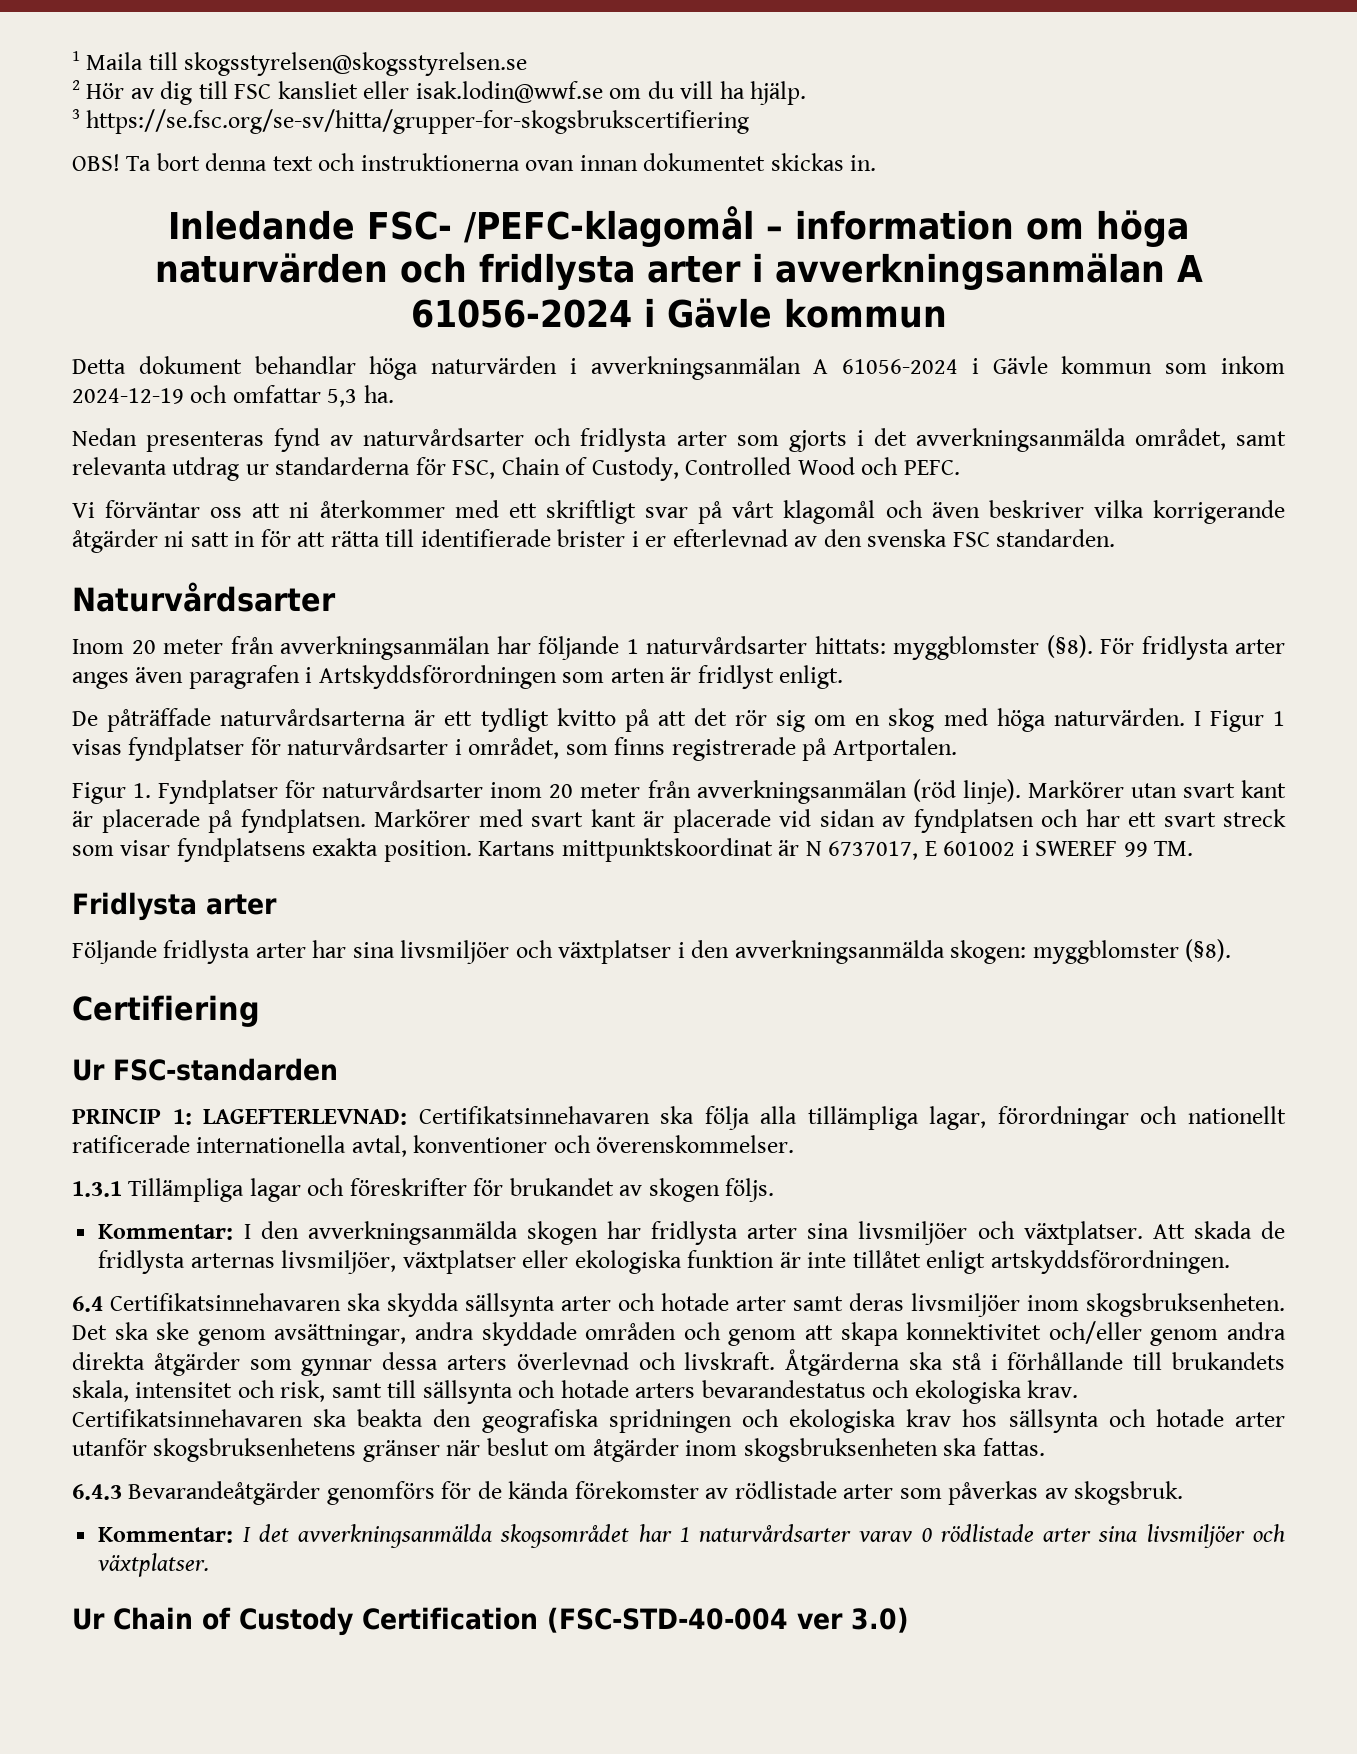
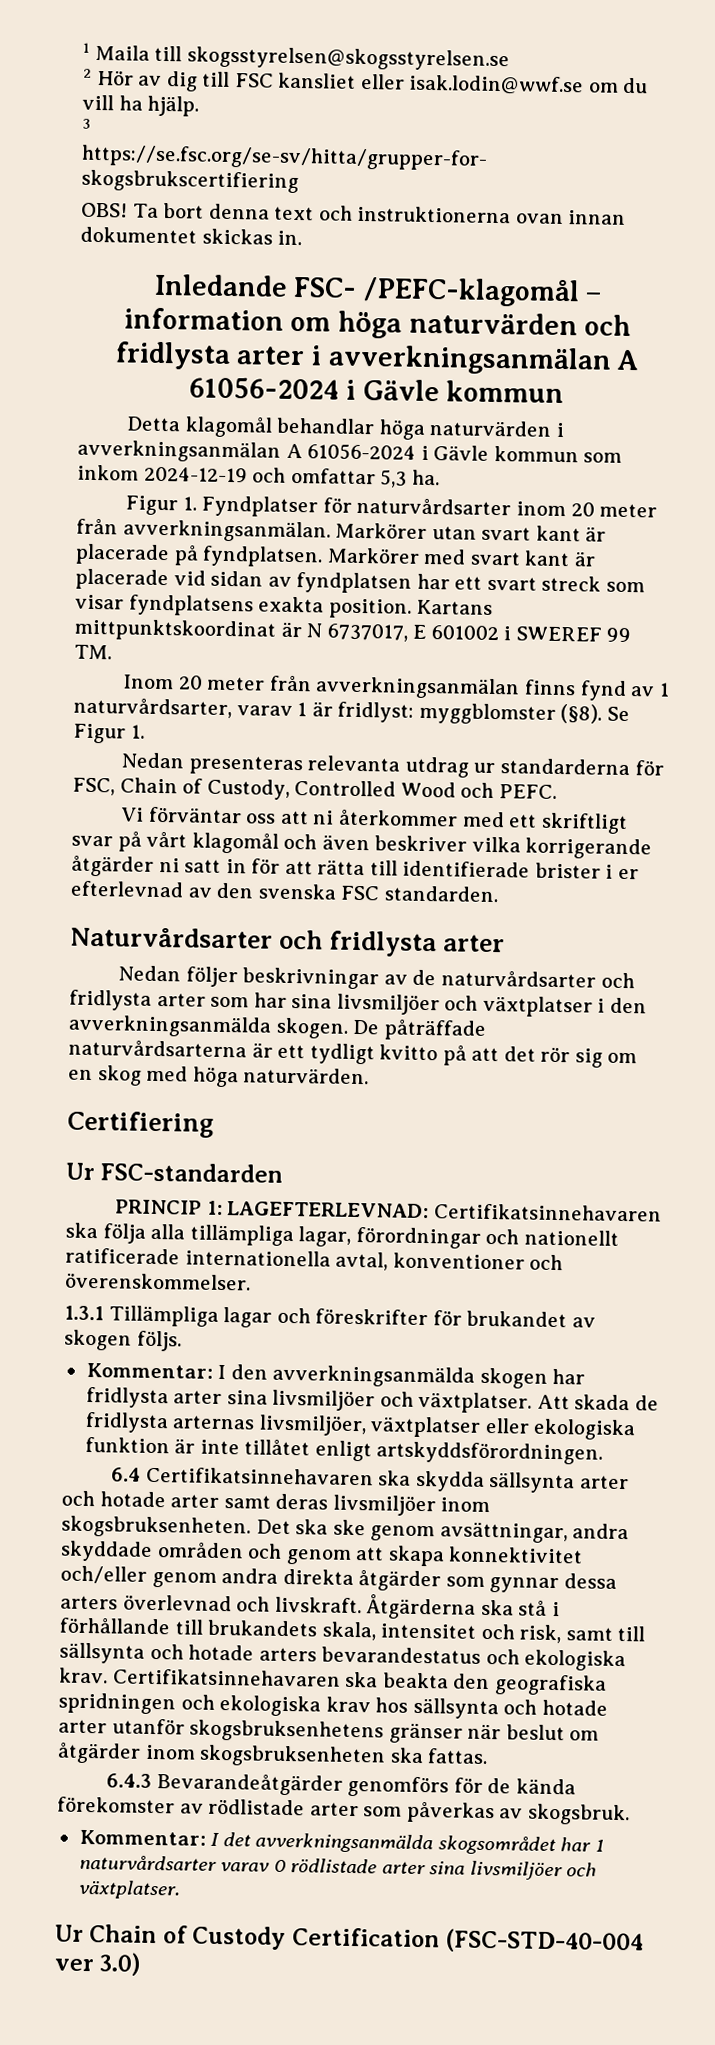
- Detta dokument behandlar höga naturvärden i avverkningsanmälan A 61056-2024 i Gävle kommun som inkom 2024-12-19 och omfattar 5,3 ha.
+ Detta klagomål behandlar höga naturvärden i avverkningsanmälan A 61056-2024 i Gävle kommun som inkom 2024-12-19 och omfattar 5,3 ha.
- Nedan presenteras fynd av naturvårdsarter och fridlysta arter som gjorts i det avverkningsanmälda området, samt relevanta utdrag ur standarderna för FSC, Chain of Custody, Controlled Wood och PEFC.
+ Figur 1. Fyndplatser för naturvårdsarter inom 20 meter från avverkningsanmälan. Markörer utan svart kant är placerade på fyndplatsen. Markörer med svart kant är placerade vid sidan av fyndplatsen har ett svart streck som visar fyndplatsens exakta position. Kartans mittpunktskoordinat är N 6737017, E 601002 i SWEREF 99 TM.
+ Inom 20 meter från avverkningsanmälan finns fynd av 1 naturvårdsarter, varav 1 är fridlyst: myggblomster (§8). Se Figur 1.
+ Nedan presenteras relevanta utdrag ur standarderna för FSC, Chain of Custody, Controlled Wood och PEFC.
- Naturvårdsarter
- Inom 20 meter från avverkningsanmälan har följande 1 naturvårdsarter hittats: myggblomster (§8). För fridlysta arter anges även paragrafen i Artskyddsförordningen som arten är fridlyst enligt.
- De påträffade naturvårdsarterna är ett tydligt kvitto på att det rör sig om en skog med höga naturvärden. I Figur 1 visas fyndplatser för naturvårdsarter i området, som finns registrerade på Artportalen.
- Figur 1. Fyndplatser för naturvårdsarter inom 20 meter från avverkningsanmälan (röd linje). Markörer utan svart kant är placerade på fyndplatsen. Markörer med svart kant är placerade vid sidan av fyndplatsen och har ett svart streck som visar fyndplatsens exakta position. Kartans mittpunktskoordinat är N 6737017, E 601002 i SWEREF 99 TM.
- Fridlysta arter
- Följande fridlysta arter har sina livsmiljöer och växtplatser i den avverkningsanmälda skogen: myggblomster (§8).
+ Naturvårdsarter och fridlysta arter
+ Nedan följer beskrivningar av de naturvårdsarter och fridlysta arter som har sina livsmiljöer och växtplatser i den avverkningsanmälda skogen. De påträffade naturvårdsarterna är ett tydligt kvitto på att det rör sig om en skog med höga naturvärden.

